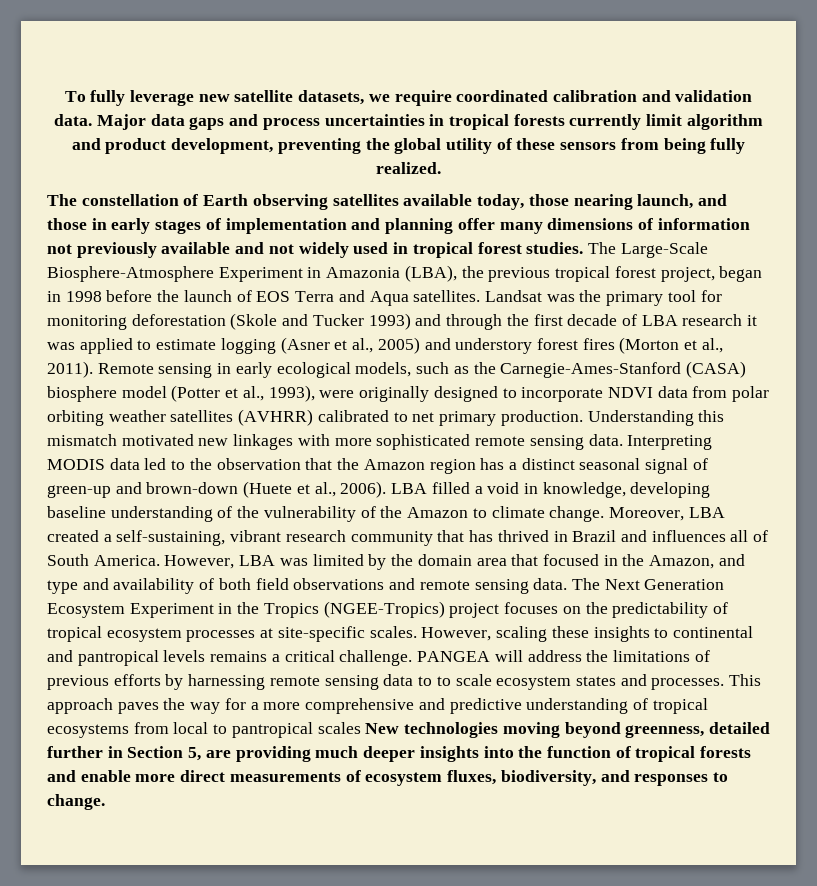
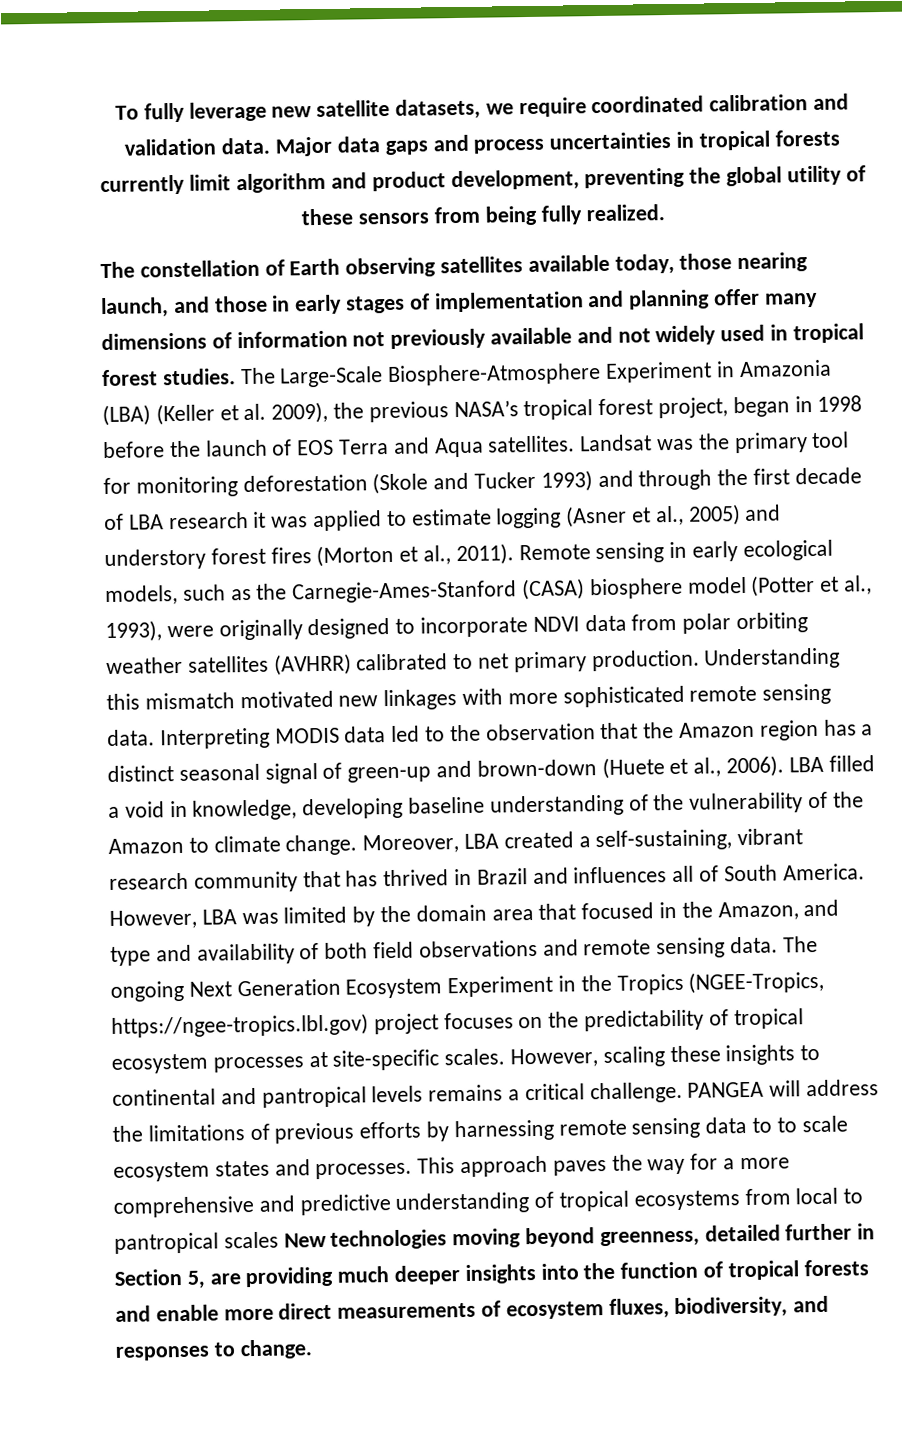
- The Large-Scale Biosphere-Atmosphere Experiment in Amazonia (LBA), the previous tropical forest project, began in 1998 before the launch of EOS Terra and Aqua satellites.
+ The Large-Scale Biosphere-Atmosphere Experiment in Amazonia (LBA) (Keller et al. 2009), the previous NASA’s tropical forest project, began in 1998 before the launch of EOS Terra and Aqua satellites.
- The Next Generation Ecosystem Experiment in the Tropics (NGEE-Tropics) project focuses on the predictability of tropical ecosystem processes at site-specific scales.
+ The ongoing Next Generation Ecosystem Experiment in the Tropics (NGEE-Tropics, https://ngee-tropics.lbl.gov) project focuses on the predictability of tropical ecosystem processes at site-specific scales.

